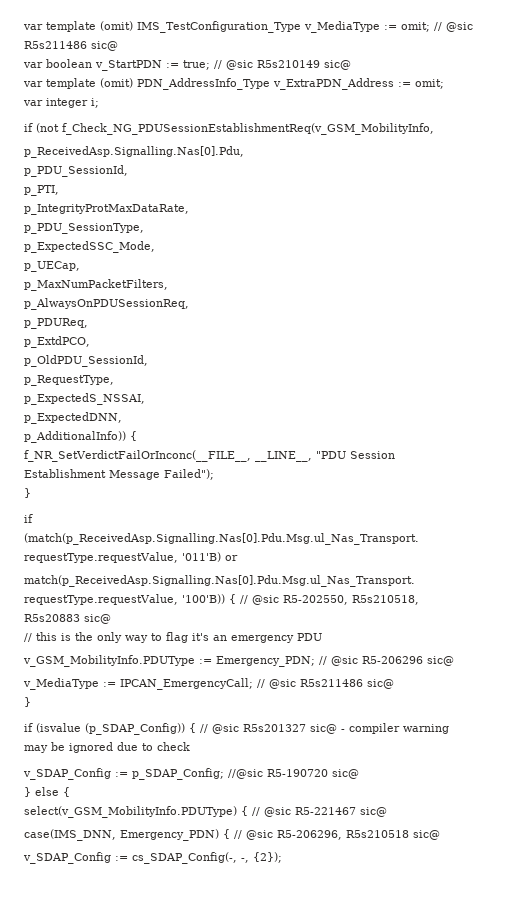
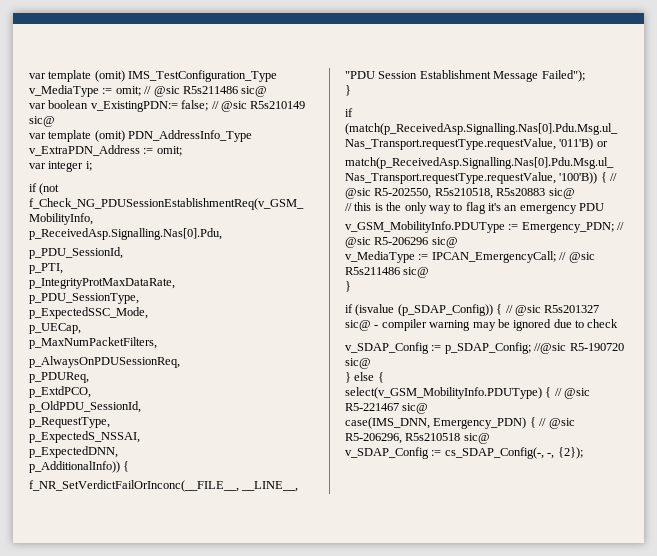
- var boolean v_StartPDN := true; // @sic R5s210149 sic@
+ var boolean v_ExistingPDN:= false; // @sic R5s210149 sic@

